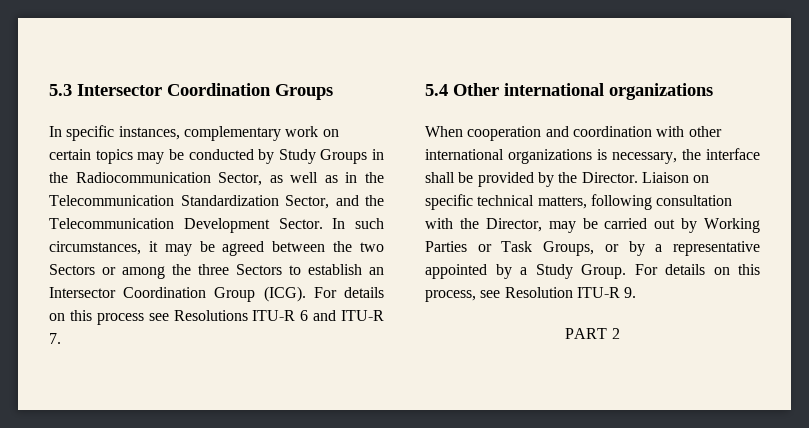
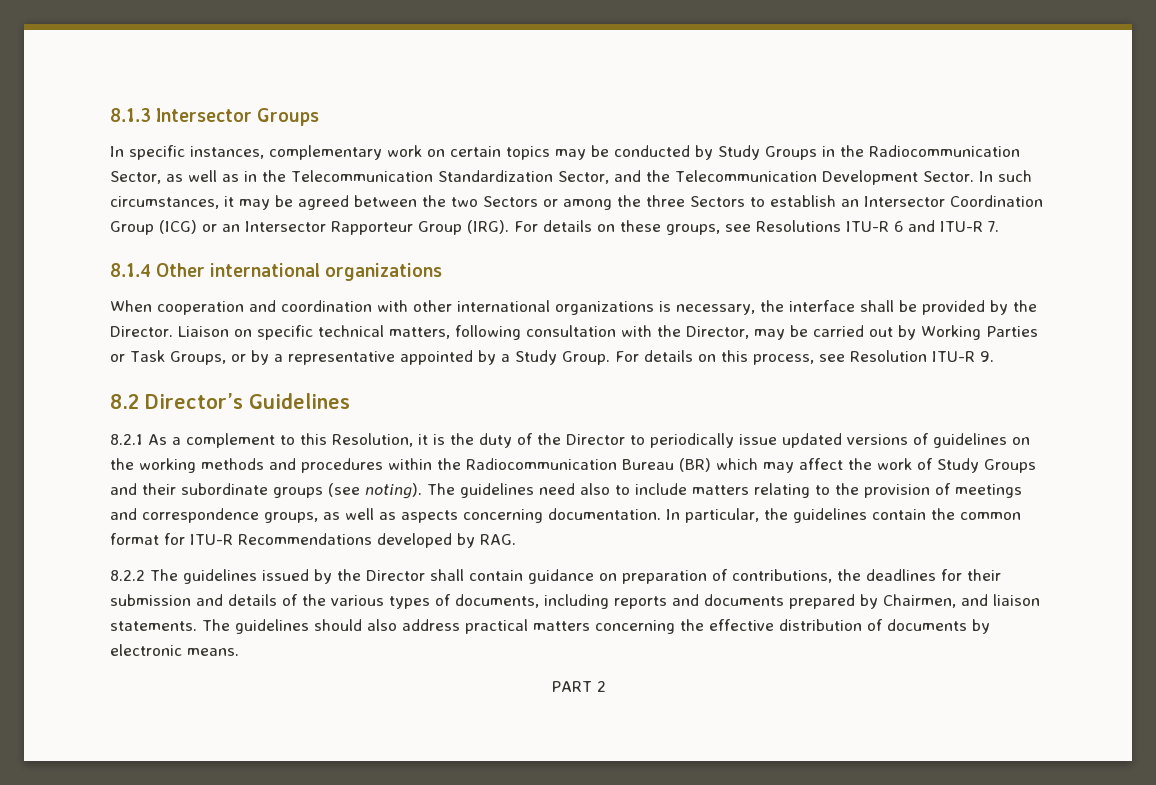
- 5.3 Intersector Coordination Groups
+ 8.1.3 Intersector Groups
- In such circumstances, it may be agreed between the two Sectors or among the three Sectors to establish an Intersector Coordination Group (ICG). For details on this process see Resolutions ITU-R 6 and ITU-R 7.
+ In such circumstances, it may be agreed between the two Sectors or among the three Sectors to establish an Intersector Coordination Group (ICG) or an Intersector Rapporteur Group (IRG). For details on these groups, see Resolutions ITU-R 6 and ITU-R 7.
- 5.4 Other international organizations
+ 8.1.4 Other international organizations
+ 8.2 Director’s Guidelines
+ 8.2.1 As a complement to this Resolution, it is the duty of the Director to periodically issue updated versions of guidelines on the working methods and procedures within the Radiocommunication Bureau (BR) which may affect the work of Study Groups and their subordinate groups (see noting). The guidelines need also to include matters relating to the provision of meetings and correspondence groups, as well as aspects concerning documentation. In particular, the guidelines contain the common format for ITU-R Recommendations developed by RAG.
+ 8.2.2 The guidelines issued by the Director shall contain guidance on preparation of contributions, the deadlines for their submission and details of the various types of documents, including reports and documents prepared by Chairmen, and liaison statements. The guidelines should also address practical matters concerning the effective distribution of documents by electronic means.

